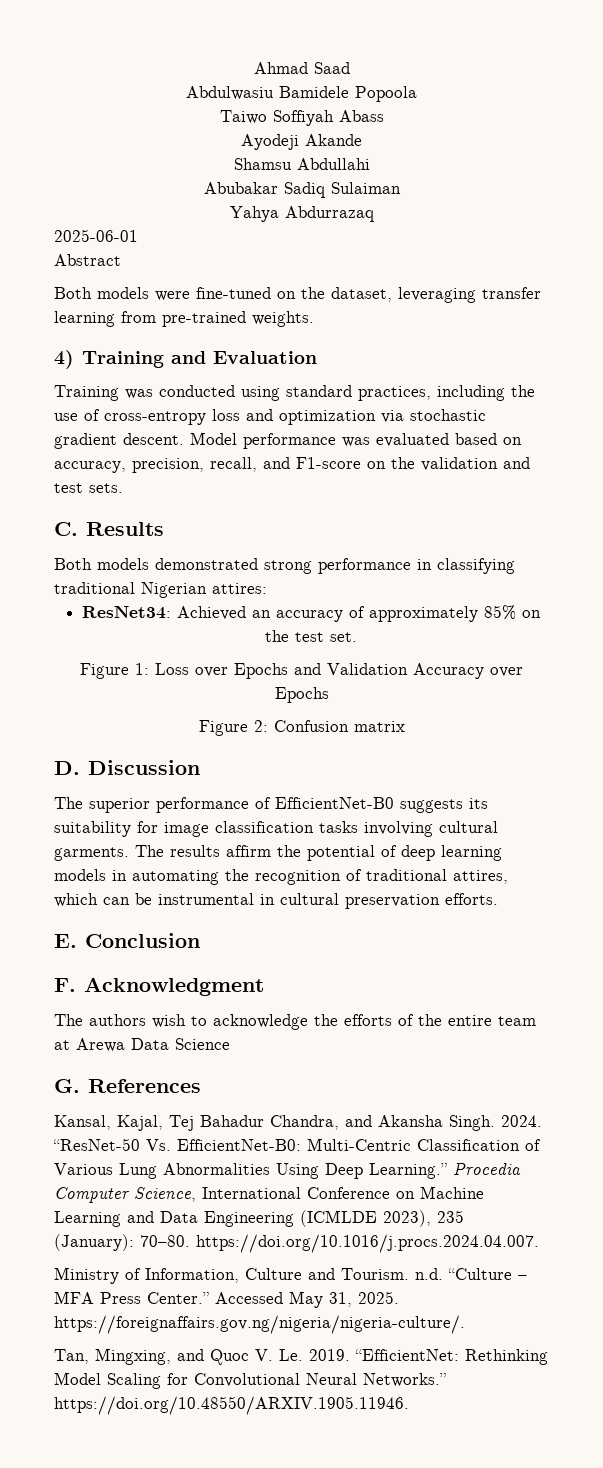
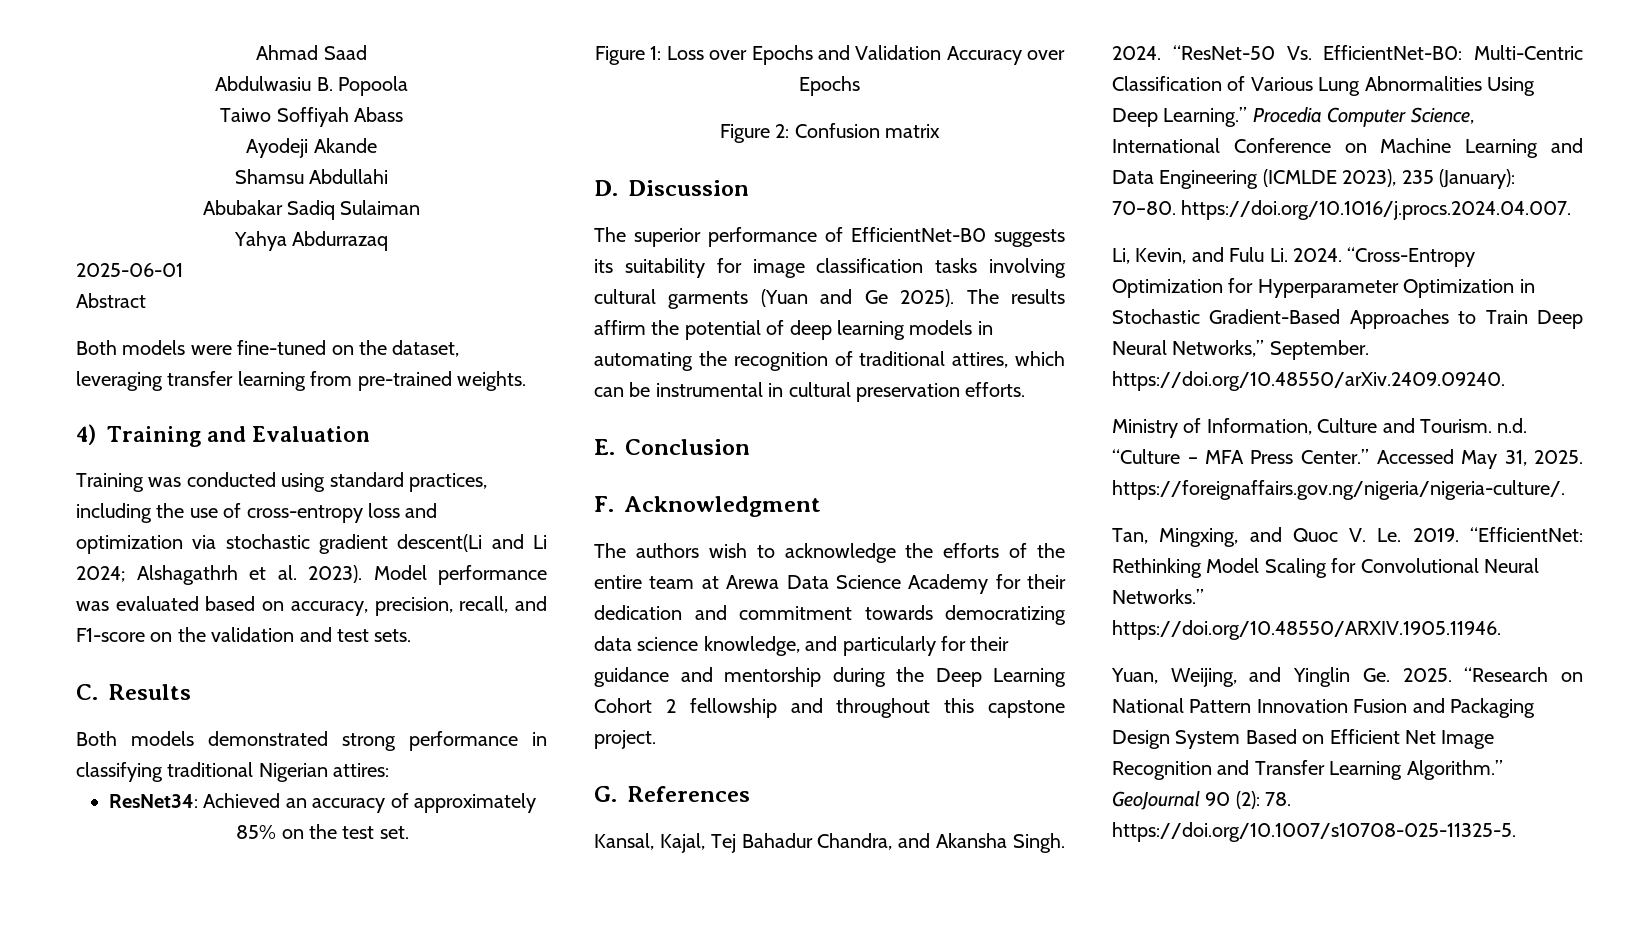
- Abdulwasiu Bamidele Popoola
+ Abdulwasiu B. Popoola
- Training was conducted using standard practices, including the use of cross-entropy loss and optimization via stochastic gradient descent.
+ Training was conducted using standard practices, including the use of cross-entropy loss and optimization via stochastic gradient descent(Li and Li 2024; Alshagathrh et al. 2023).
- The superior performance of EfficientNet-B0 suggests its suitability for image classification tasks involving cultural garments.
+ The superior performance of EfficientNet-B0 suggests its suitability for image classification tasks involving cultural garments (Yuan and Ge 2025).
- The authors wish to acknowledge the efforts of the entire team at Arewa Data Science
+ The authors wish to acknowledge the efforts of the entire team at Arewa Data Science Academy for their dedication and commitment towards democratizing data science knowledge, and particularly for their guidance and mentorship during the Deep Learning Cohort 2 fellowship and throughout this capstone project.
+ Li, Kevin, and Fulu Li. 2024. “Cross-Entropy Optimization for Hyperparameter Optimization in Stochastic Gradient-Based Approaches to Train Deep Neural Networks,” September. https://doi.org/10.48550/arXiv.2409.09240.
+ Yuan, Weijing, and Yinglin Ge. 2025. “Research on National Pattern Innovation Fusion and Packaging Design System Based on Efficient Net Image Recognition and Transfer Learning Algorithm.” GeoJournal 90 (2): 78. https://doi.org/10.1007/s10708-025-11325-5.

